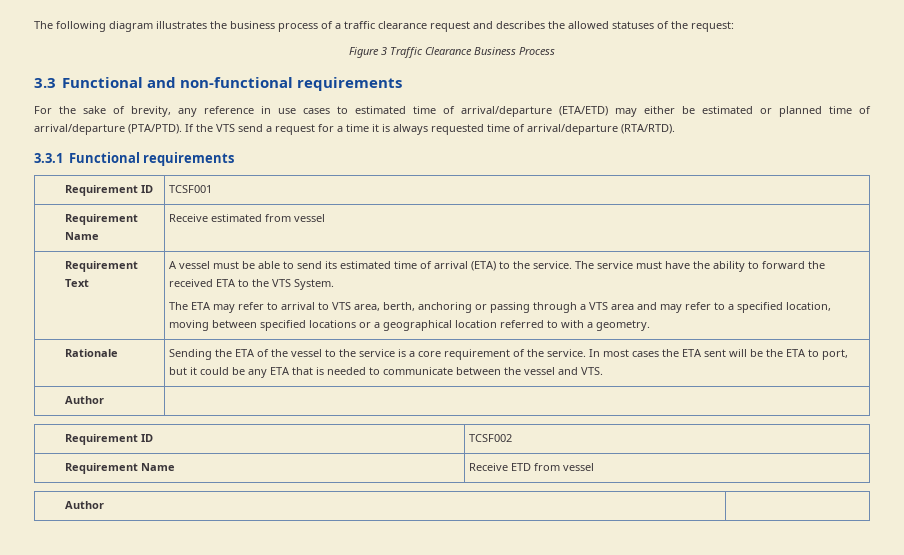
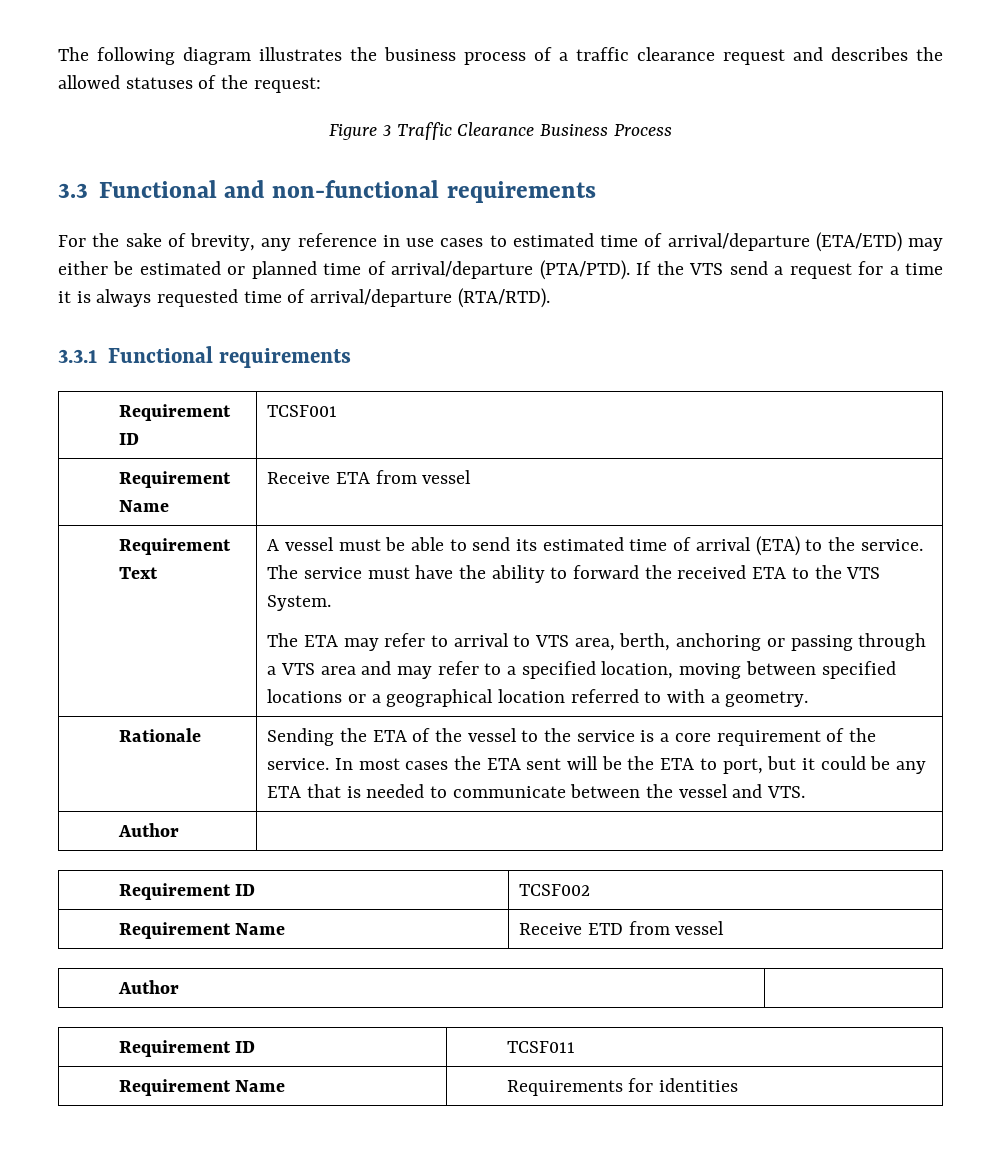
- Requirement Name | Receive estimated from vessel
+ Requirement Name | Receive ETA from vessel
+ Requirement ID | TCSF011
+ Requirement Name | Requirements for identities

